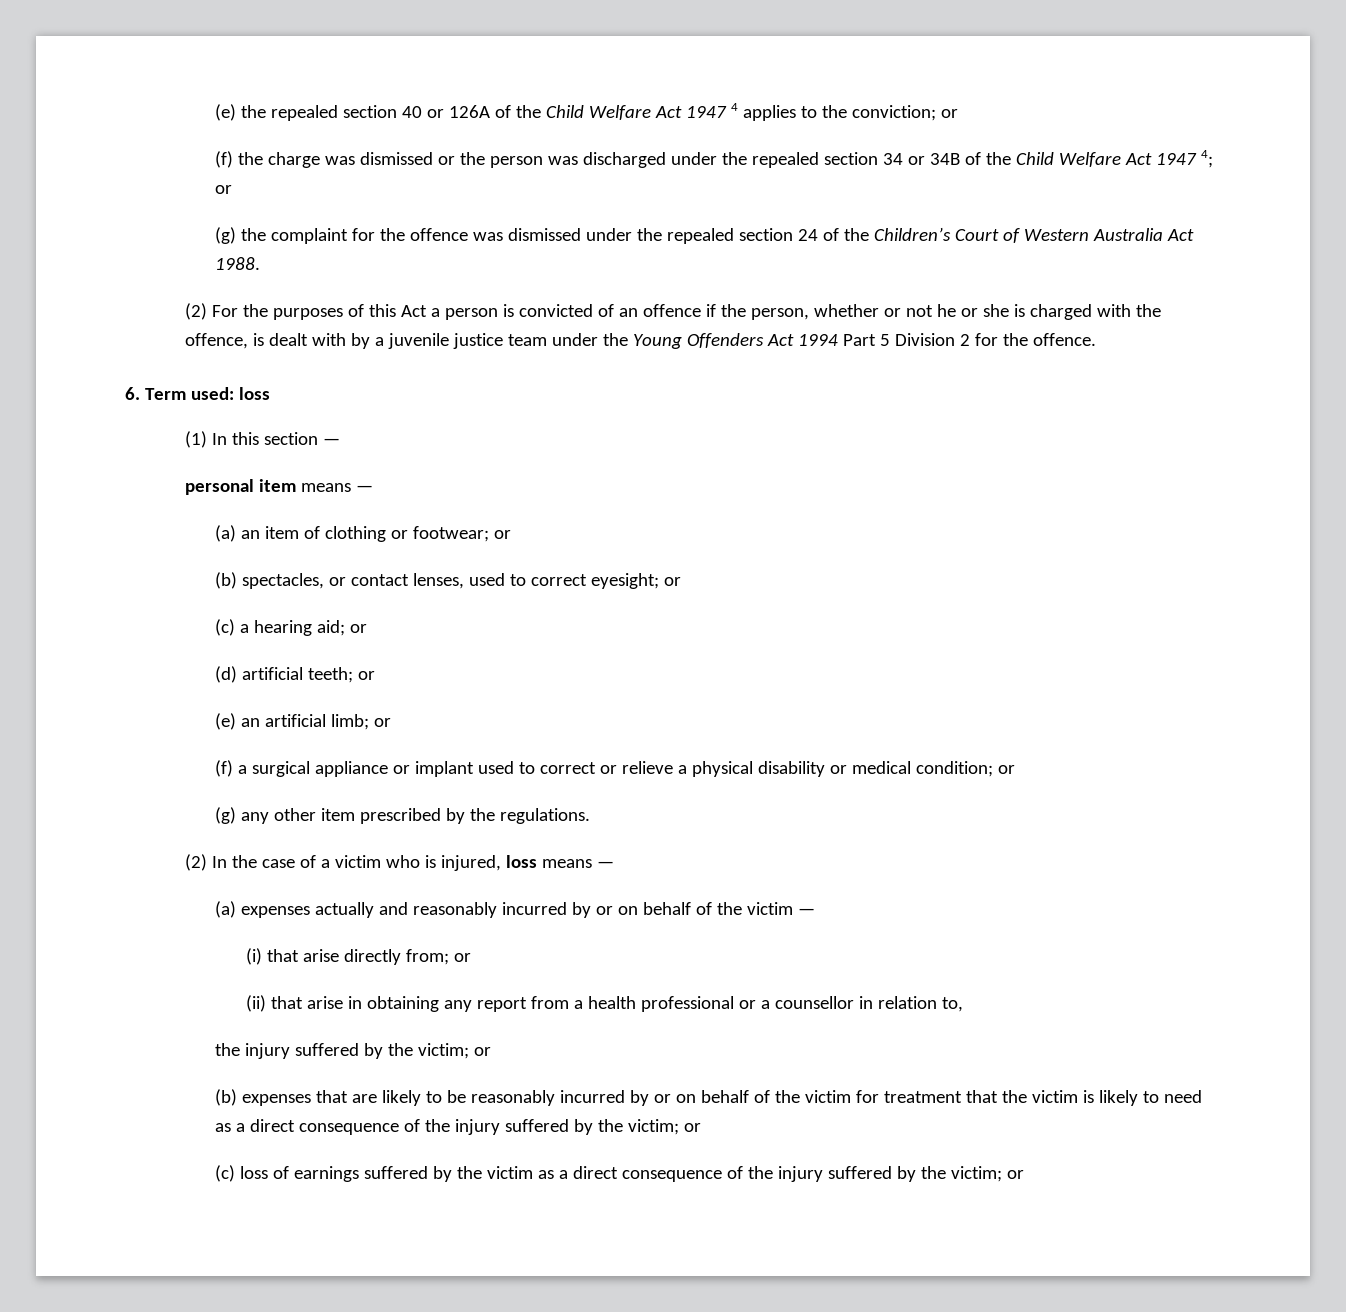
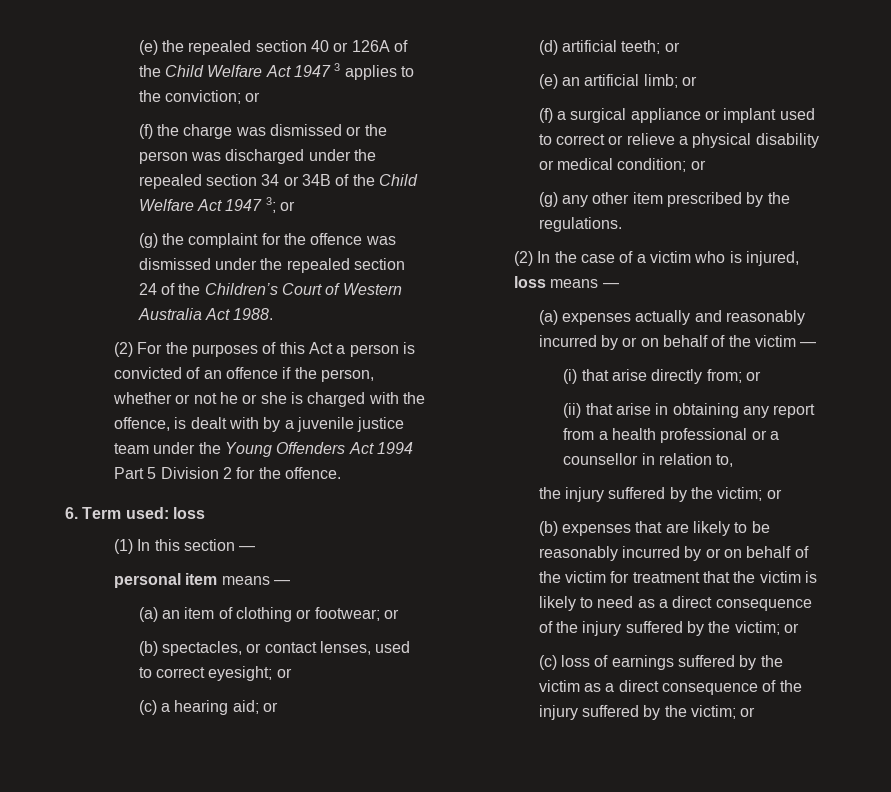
- (e) the repealed section 40 or 126A of the Child Welfare Act 1947 4 applies to the conviction; or
+ (e) the repealed section 40 or 126A of the Child Welfare Act 1947 3 applies to the conviction; or
- (f) the charge was dismissed or the person was discharged under the repealed section 34 or 34B of the Child Welfare Act 1947 4; or
+ (f) the charge was dismissed or the person was discharged under the repealed section 34 or 34B of the Child Welfare Act 1947 3; or

